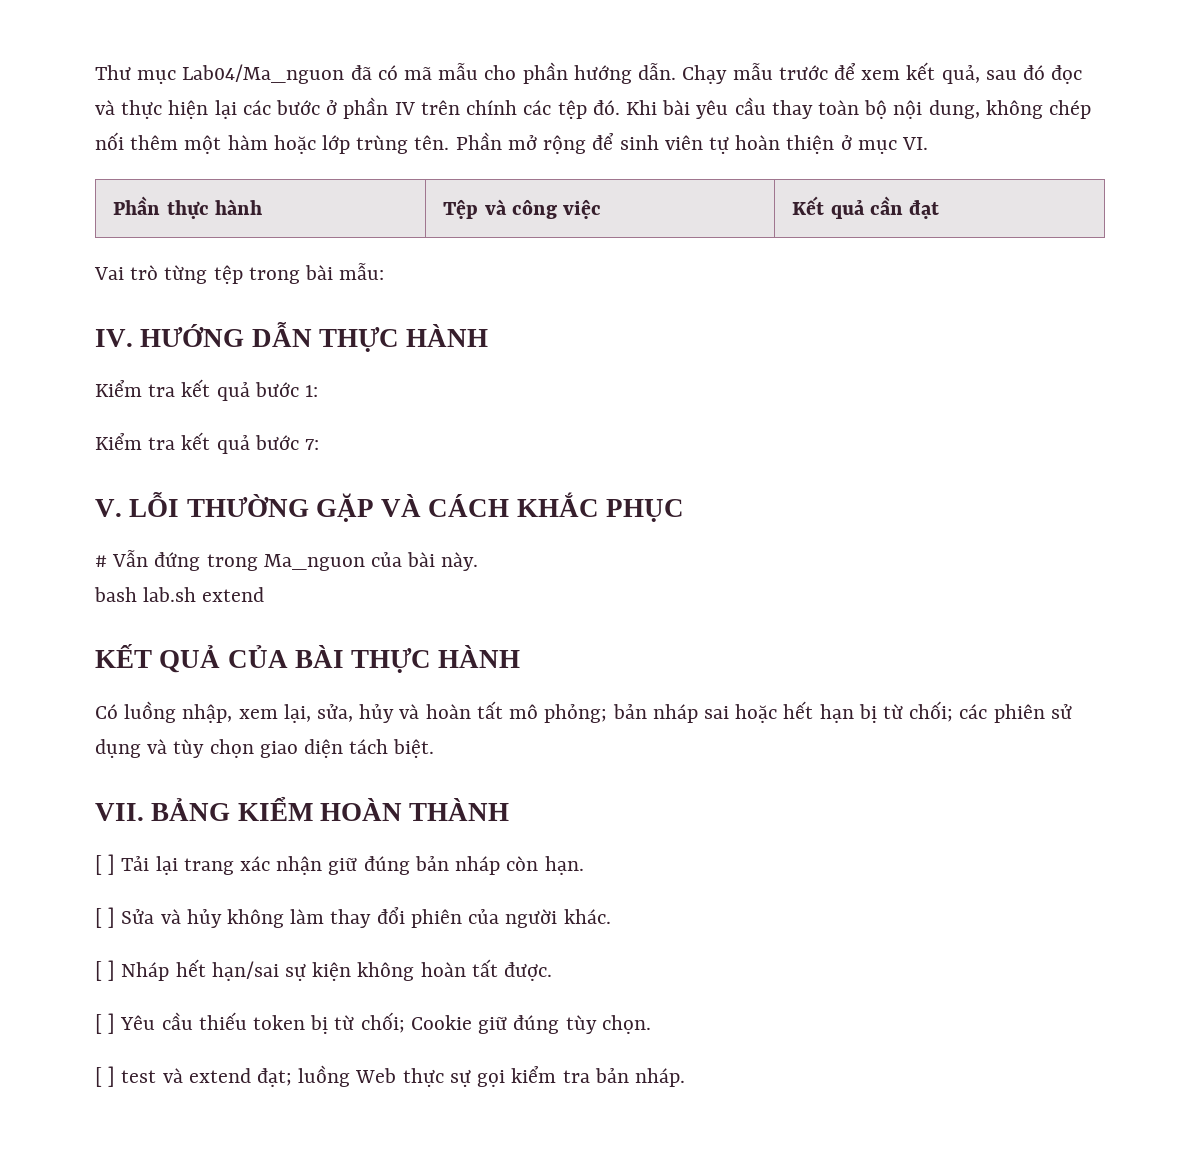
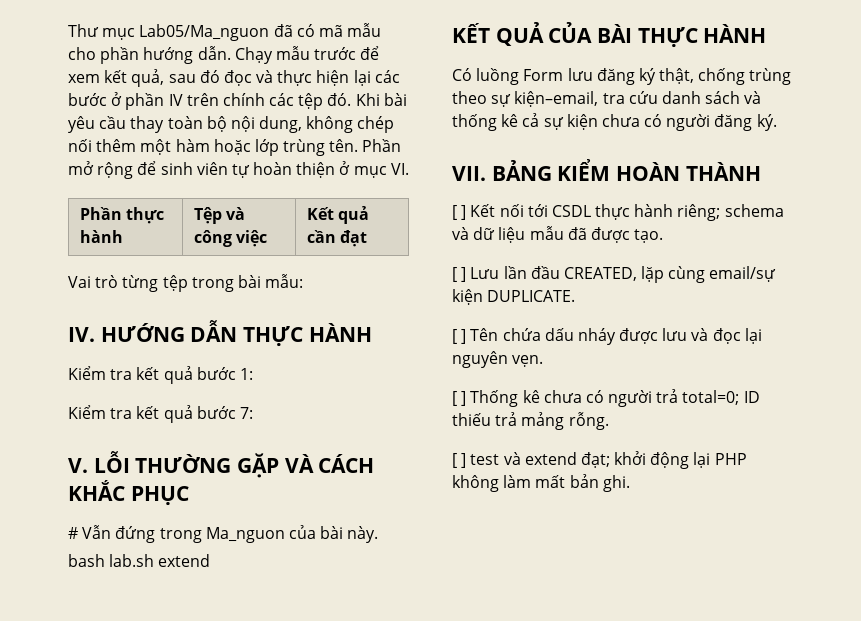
- Thư mục Lab04/Ma_nguon đã có mã mẫu cho phần hướng dẫn.
+ Thư mục Lab05/Ma_nguon đã có mã mẫu cho phần hướng dẫn.
- Có luồng nhập, xem lại, sửa, hủy và hoàn tất mô phỏng; bản nháp sai hoặc hết hạn bị từ chối; các phiên sử dụng và tùy chọn giao diện tách biệt.
+ Có luồng Form lưu đăng ký thật, chống trùng theo sự kiện–email, tra cứu danh sách và thống kê cả sự kiện chưa có người đăng ký.
- [ ] Tải lại trang xác nhận giữ đúng bản nháp còn hạn.
- [ ] Sửa và hủy không làm thay đổi phiên của người khác.
- [ ] Nháp hết hạn/sai sự kiện không hoàn tất được.
- [ ] Yêu cầu thiếu token bị từ chối; Cookie giữ đúng tùy chọn.
+ [ ] Kết nối tới CSDL thực hành riêng; schema và dữ liệu mẫu đã được tạo.
+ [ ] Lưu lần đầu CREATED, lặp cùng email/sự kiện DUPLICATE.
+ [ ] Tên chứa dấu nháy được lưu và đọc lại nguyên vẹn.
+ [ ] Thống kê chưa có người trả total=0; ID thiếu trả mảng rỗng.
- [ ] test và extend đạt; luồng Web thực sự gọi kiểm tra bản nháp.
+ [ ] test và extend đạt; khởi động lại PHP không làm mất bản ghi.

